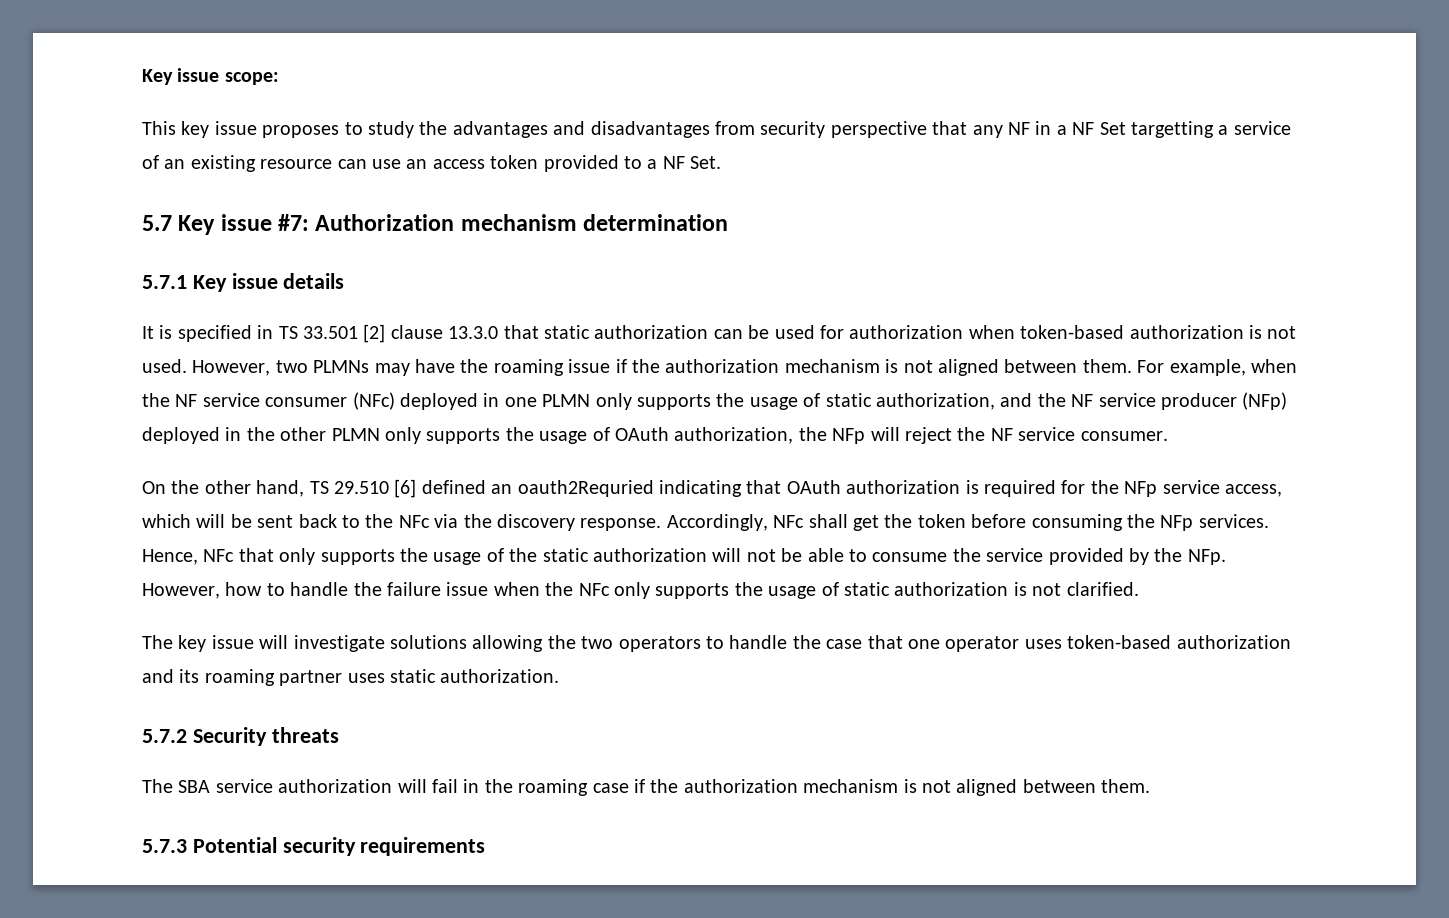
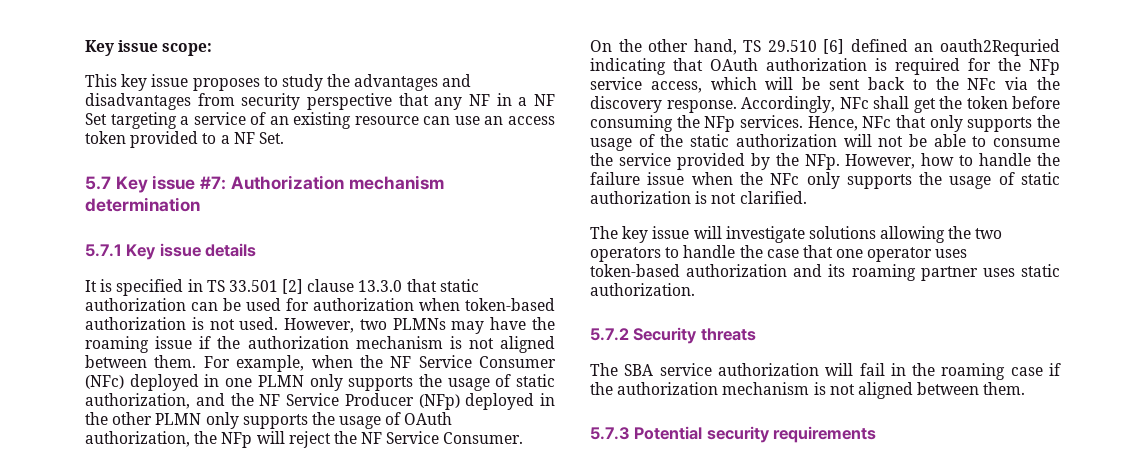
- This key issue proposes to study the advantages and disadvantages from security perspective that any NF in a NF Set targetting a service of an existing resource can use an access token provided to a NF Set.
+ This key issue proposes to study the advantages and disadvantages from security perspective that any NF in a NF Set targeting a service of an existing resource can use an access token provided to a NF Set.
- For example, when the NF service consumer (NFc) deployed in one PLMN only supports the usage of static authorization, and the NF service producer (NFp) deployed in the other PLMN only supports the usage of OAuth authorization, the NFp will reject the NF service consumer.
+ For example, when the NF Service Consumer (NFc) deployed in one PLMN only supports the usage of static authorization, and the NF Service Producer (NFp) deployed in the other PLMN only supports the usage of OAuth authorization, the NFp will reject the NF Service Consumer.

